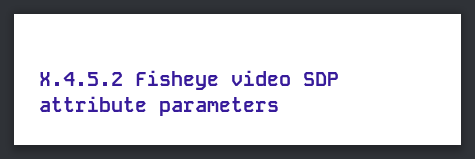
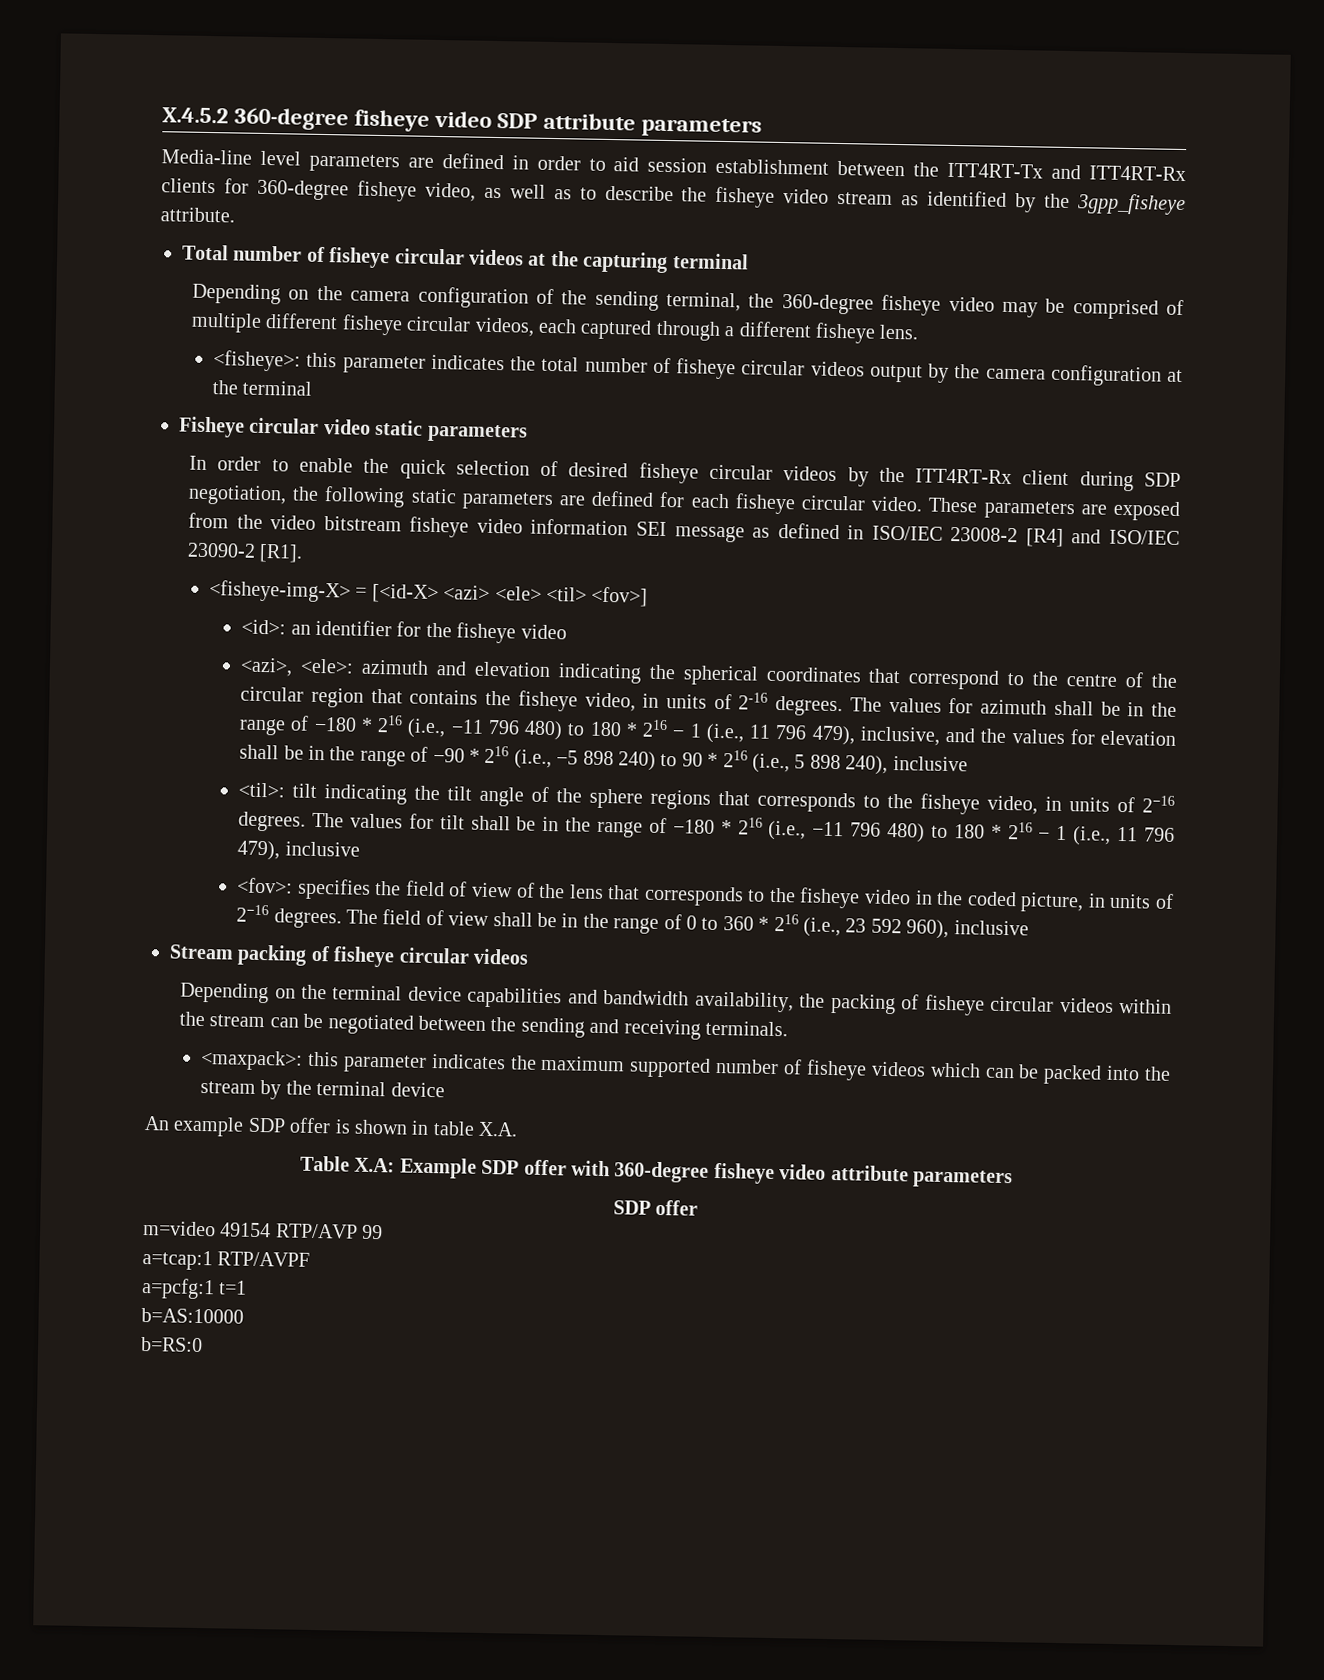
- X.4.5.2 Fisheye video SDP attribute parameters
+ X.4.5.2 360-degree fisheye video SDP attribute parameters
+ Media-line level parameters are defined in order to aid session establishment between the ITT4RT-Tx and ITT4RT-Rx clients for 360-degree fisheye video, as well as to describe the fisheye video stream as identified by the 3gpp_fisheye attribute.
+ Total number of fisheye circular videos at the capturing terminal
+ Depending on the camera configuration of the sending terminal, the 360-degree fisheye video may be comprised of multiple different fisheye circular videos, each captured through a different fisheye lens.
+ <fisheye>: this parameter indicates the total number of fisheye circular videos output by the camera configuration at the terminal
+ Fisheye circular video static parameters
+ In order to enable the quick selection of desired fisheye circular videos by the ITT4RT-Rx client during SDP negotiation, the following static parameters are defined for each fisheye circular video. These parameters are exposed from the video bitstream fisheye video information SEI message as defined in ISO/IEC 23008-2 [R4] and ISO/IEC 23090-2 [R1].
+ <fisheye-img-X> = [<id-X> <azi> <ele> <til> <fov>]
+ <id>: an identifier for the fisheye video
+ <azi>, <ele>: azimuth and elevation indicating the spherical coordinates that correspond to the centre of the circular region that contains the fisheye video, in units of 2-16 degrees. The values for azimuth shall be in the range of −180 * 216 (i.e., −11 796 480) to 180 * 216 − 1 (i.e., 11 796 479), inclusive, and the values for elevation shall be in the range of −90 * 216 (i.e., −5 898 240) to 90 * 216 (i.e., 5 898 240), inclusive
+ <til>: tilt indicating the tilt angle of the sphere regions that corresponds to the fisheye video, in units of 2−16 degrees. The values for tilt shall be in the range of −180 * 216 (i.e., −11 796 480) to 180 * 216 − 1 (i.e., 11 796 479), inclusive
+ <fov>: specifies the field of view of the lens that corresponds to the fisheye video in the coded picture, in units of 2−16 degrees. The field of view shall be in the range of 0 to 360 * 216 (i.e., 23 592 960), inclusive
+ Stream packing of fisheye circular videos
+ Depending on the terminal device capabilities and bandwidth availability, the packing of fisheye circular videos within the stream can be negotiated between the sending and receiving terminals.
+ <maxpack>: this parameter indicates the maximum supported number of fisheye videos which can be packed into the stream by the terminal device
+ An example SDP offer is shown in table X.A.
+ Table X.A: Example SDP offer with 360-degree fisheye video attribute parameters
+ SDP offer
+ m=video 49154 RTP/AVP 99
+ a=tcap:1 RTP/AVPF
+ a=pcfg:1 t=1
+ b=AS:10000
+ b=RS:0

